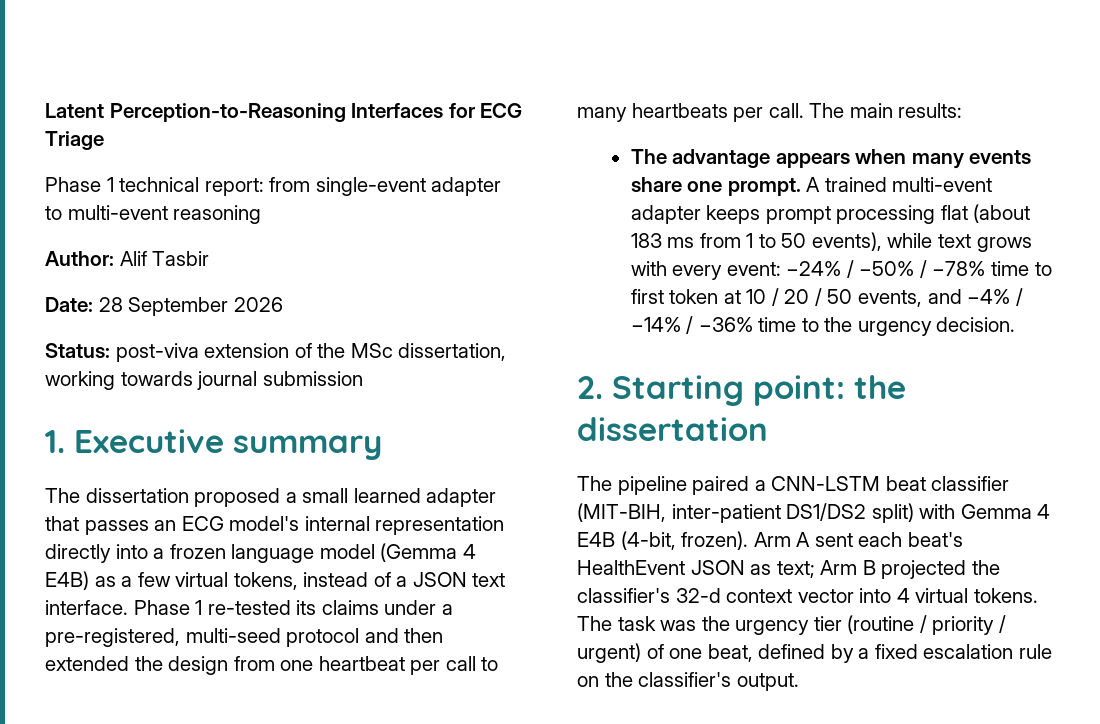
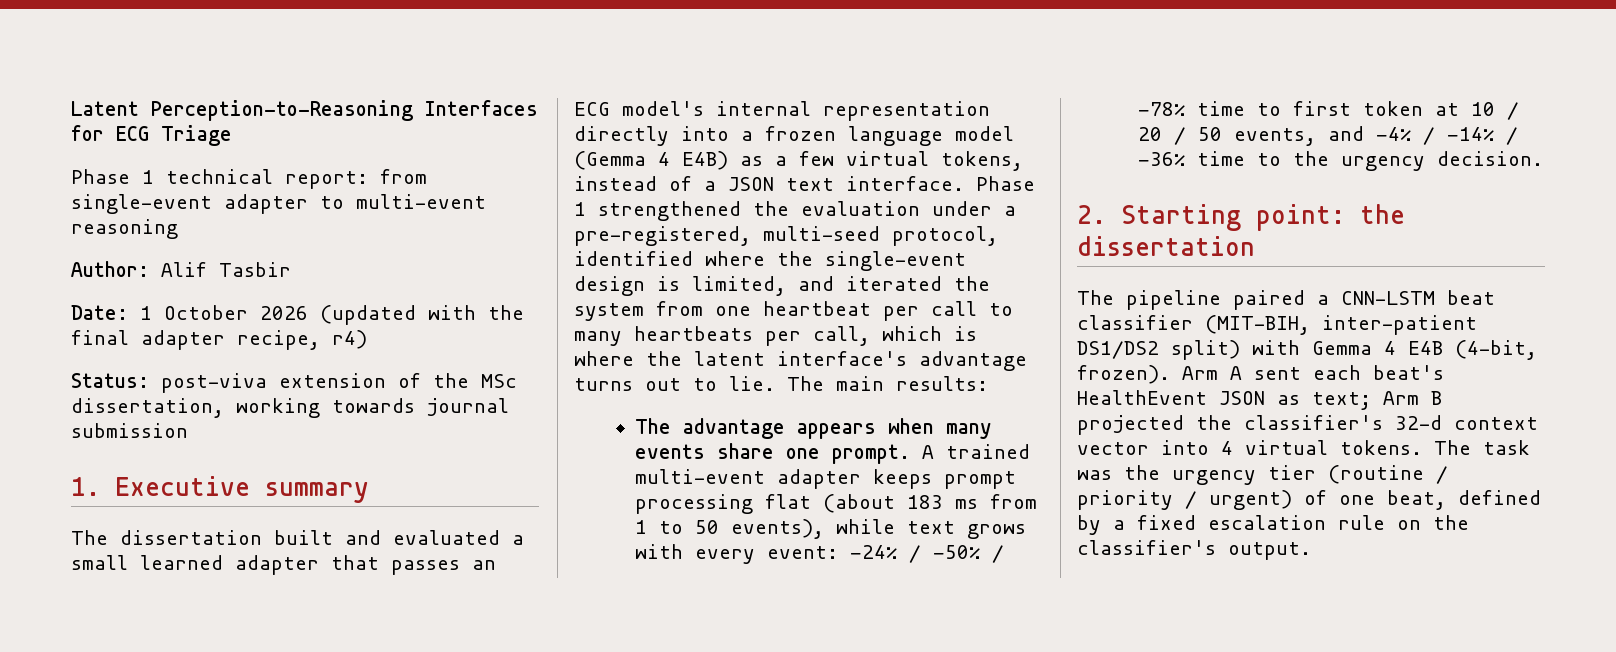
- Date: 28 September 2026
+ Date: 1 October 2026 (updated with the final adapter recipe, r4)
- The dissertation proposed a small learned adapter that passes an ECG model's internal representation directly into a frozen language model (Gemma 4 E4B) as a few virtual tokens, instead of a JSON text interface.
+ The dissertation built and evaluated a small learned adapter that passes an ECG model's internal representation directly into a frozen language model (Gemma 4 E4B) as a few virtual tokens, instead of a JSON text interface.
- Phase 1 re-tested its claims under a pre-registered, multi-seed protocol and then extended the design from one heartbeat per call to many heartbeats per call.
+ Phase 1 strengthened the evaluation under a pre-registered, multi-seed protocol, identified where the single-event design is limited, and iterated the system from one heartbeat per call to many heartbeats per call, which is where the latent interface's advantage turns out to lie.

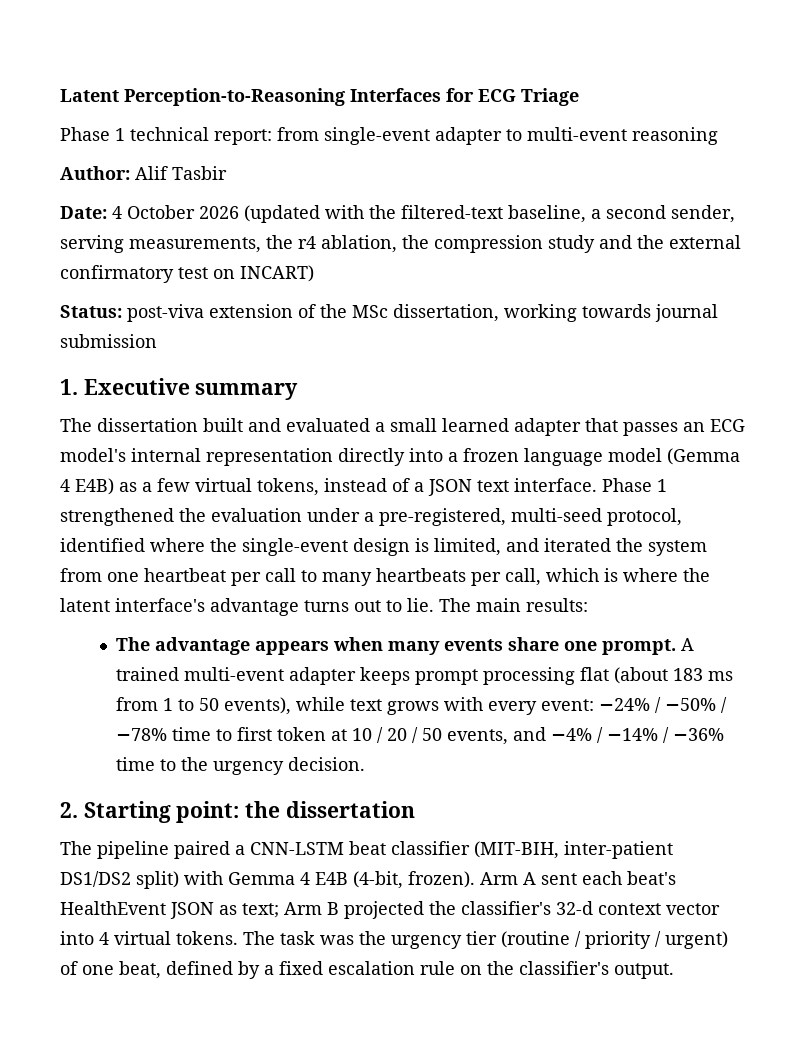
- Date: 1 October 2026 (updated with the final adapter recipe, r4)
+ Date: 4 October 2026 (updated with the filtered-text baseline, a second sender, serving measurements, the r4 ablation, the compression study and the external confirmatory test on INCART)

